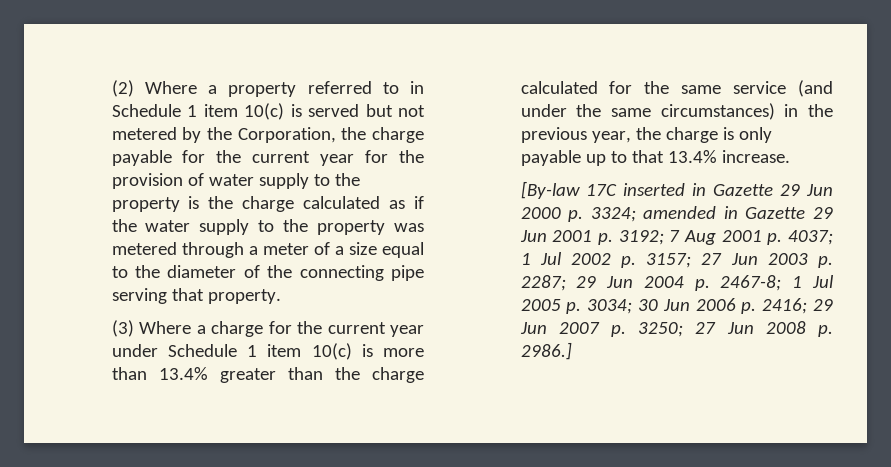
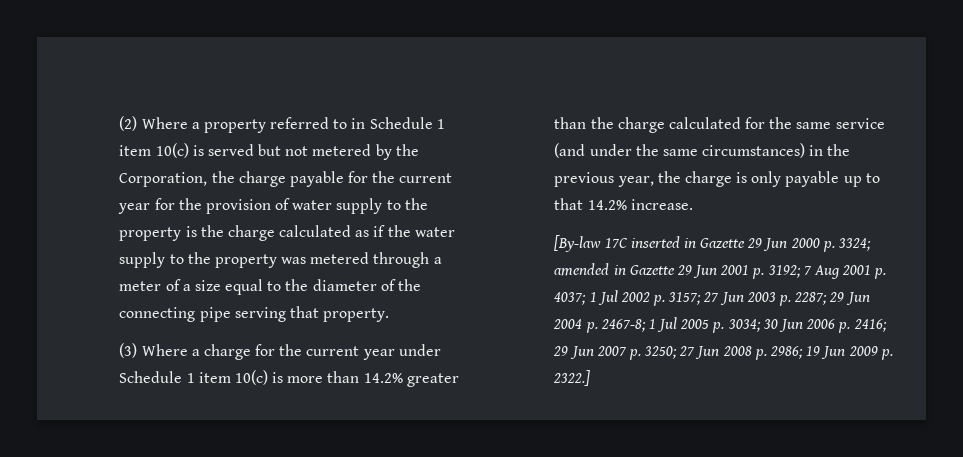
- (3) Where a charge for the current year under Schedule 1 item 10(c) is more than 13.4% greater than the charge calculated for the same service (and under the same circumstances) in the previous year, the charge is only payable up to that 13.4% increase.
+ (3) Where a charge for the current year under Schedule 1 item 10(c) is more than 14.2% greater than the charge calculated for the same service (and under the same circumstances) in the previous year, the charge is only payable up to that 14.2% increase.
- [By-law 17C inserted in Gazette 29 Jun 2000 p. 3324; amended in Gazette 29 Jun 2001 p. 3192; 7 Aug 2001 p. 4037; 1 Jul 2002 p. 3157; 27 Jun 2003 p. 2287; 29 Jun 2004 p. 2467-8; 1 Jul 2005 p. 3034; 30 Jun 2006 p. 2416; 29 Jun 2007 p. 3250; 27 Jun 2008 p. 2986.]
+ [By-law 17C inserted in Gazette 29 Jun 2000 p. 3324; amended in Gazette 29 Jun 2001 p. 3192; 7 Aug 2001 p. 4037; 1 Jul 2002 p. 3157; 27 Jun 2003 p. 2287; 29 Jun 2004 p. 2467-8; 1 Jul 2005 p. 3034; 30 Jun 2006 p. 2416; 29 Jun 2007 p. 3250; 27 Jun 2008 p. 2986; 19 Jun 2009 p. 2322.]

